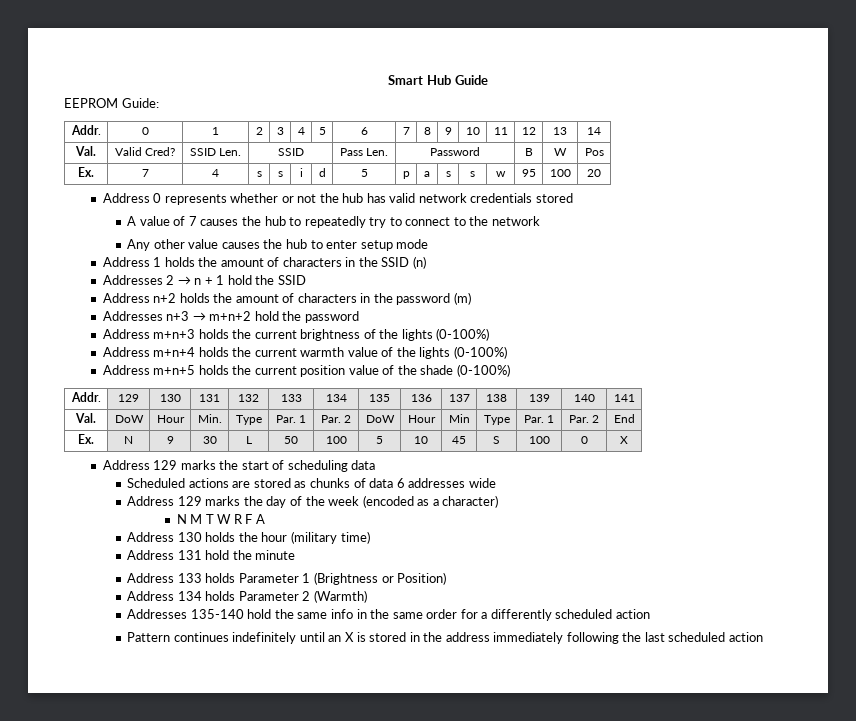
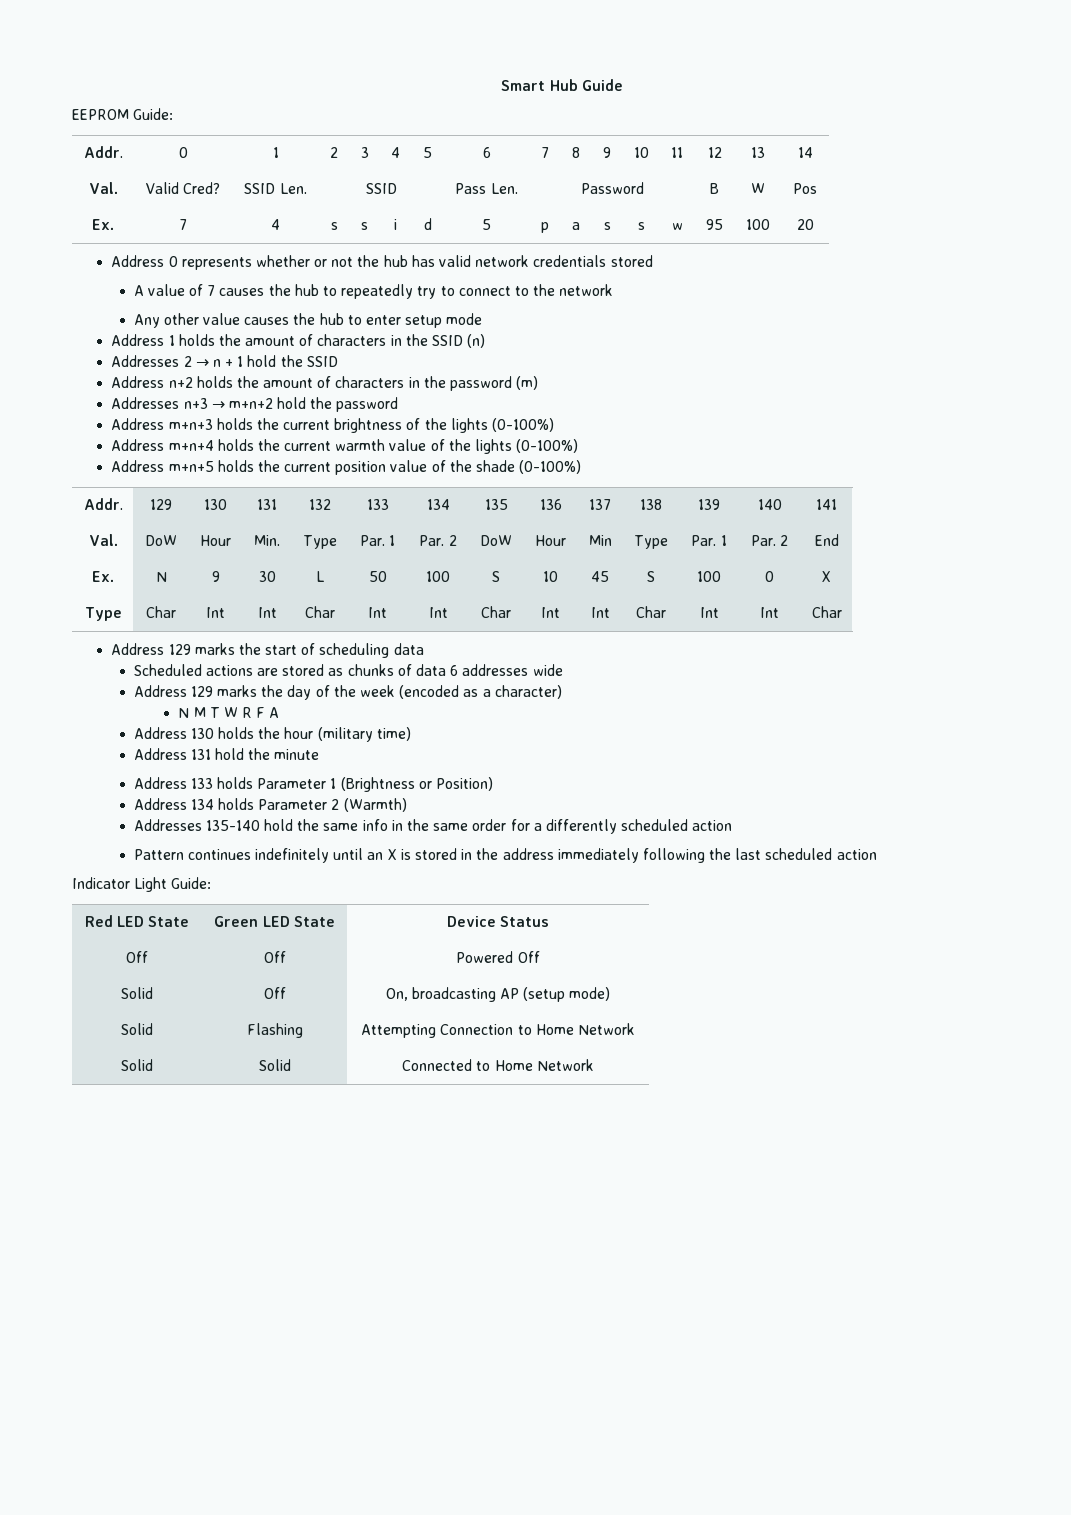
- Ex. | N | 9 | 30 | L | 50 | 100 | 5 | 10 | 45 | S | 100 | 0 | X
+ Ex. | N | 9 | 30 | L | 50 | 100 | S | 10 | 45 | S | 100 | 0 | X
+ Type | Char | Int | Int | Char | Int | Int | Char | Int | Int | Char | Int | Int | Char
+ Indicator Light Guide:
+ Red LED State | Green LED State | Device Status
+ Off | Off | Powered Off
+ Solid | Off | On, broadcasting AP (setup mode)
+ Solid | Flashing | Attempting Connection to Home Network
+ Solid | Solid | Connected to Home Network

